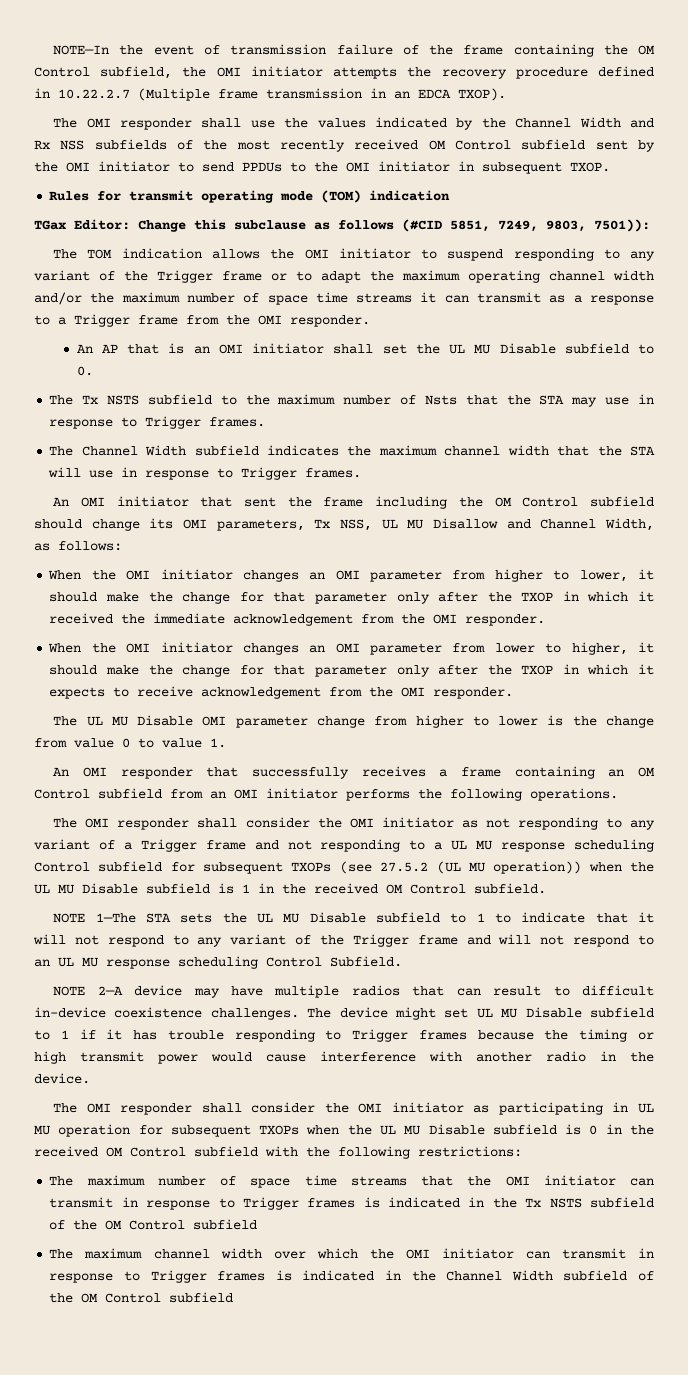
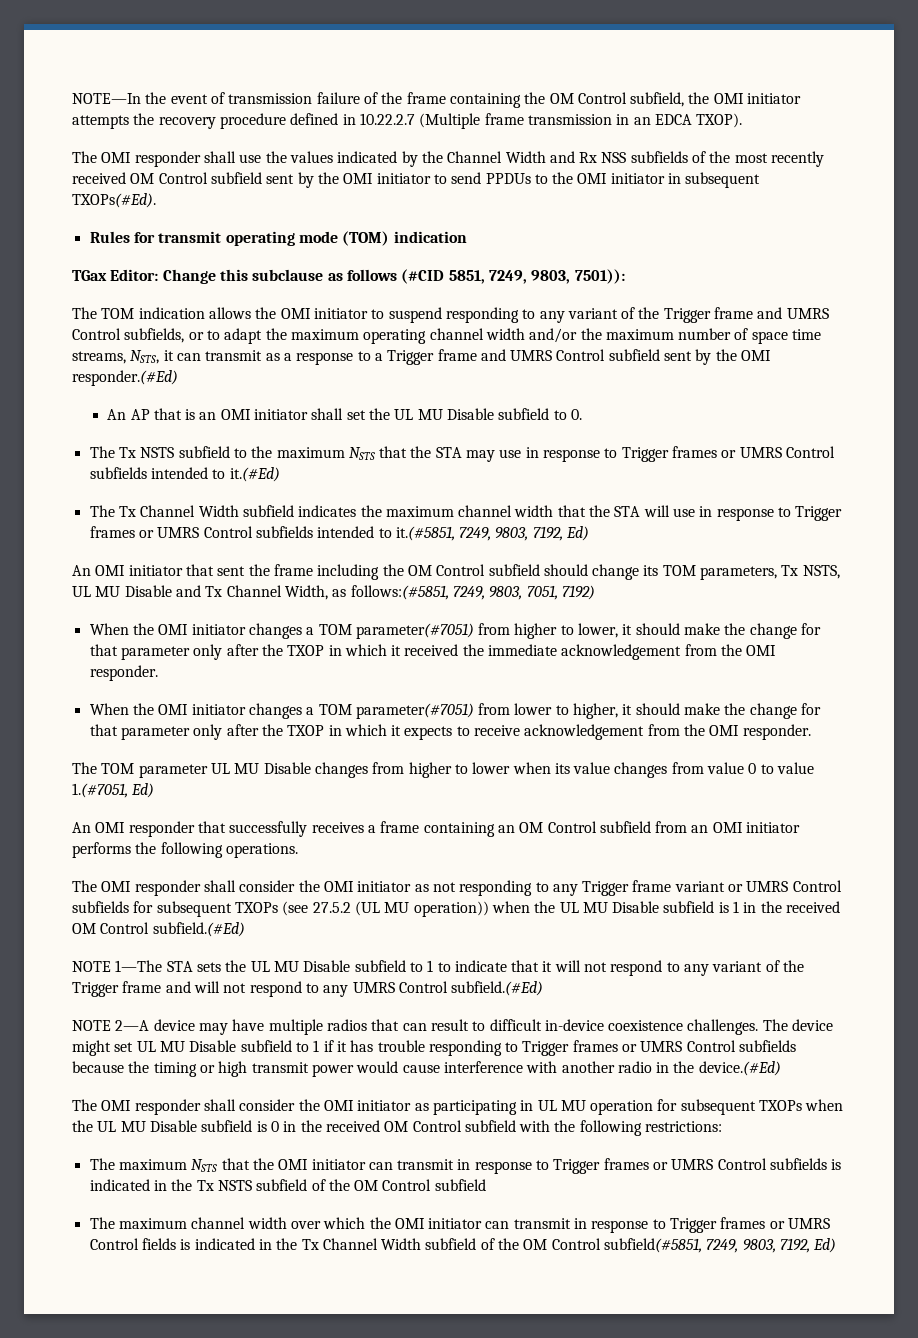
- The OMI responder shall use the values indicated by the Channel Width and Rx NSS subfields of the most recently received OM Control subfield sent by the OMI initiator to send PPDUs to the OMI initiator in subsequent TXOP.
+ The OMI responder shall use the values indicated by the Channel Width and Rx NSS subfields of the most recently received OM Control subfield sent by the OMI initiator to send PPDUs to the OMI initiator in subsequent TXOPs(#Ed).
- The TOM indication allows the OMI initiator to suspend responding to any variant of the Trigger frame or to adapt the maximum operating channel width and/or the maximum number of space time streams it can transmit as a response to a Trigger frame from the OMI responder.
+ The TOM indication allows the OMI initiator to suspend responding to any variant of the Trigger frame and UMRS Control subfields, or to adapt the maximum operating channel width and/or the maximum number of space time streams, NSTS, it can transmit as a response to a Trigger frame and UMRS Control subfield sent by the OMI responder.(#Ed)
- The Tx NSTS subfield to the maximum number of Nsts that the STA may use in response to Trigger frames.
- The Channel Width subfield indicates the maximum channel width that the STA will use in response to Trigger frames.
+ The Tx NSTS subfield to the maximum NSTS that the STA may use in response to Trigger frames or UMRS Control subfields intended to it.(#Ed)
+ The Tx Channel Width subfield indicates the maximum channel width that the STA will use in response to Trigger frames or UMRS Control subfields intended to it.(#5851, 7249, 9803, 7192, Ed)
- An OMI initiator that sent the frame including the OM Control subfield should change its OMI parameters, Tx NSS, UL MU Disallow and Channel Width, as follows:
- When the OMI initiator changes an OMI parameter from higher to lower, it should make the change for that parameter only after the TXOP in which it received the immediate acknowledgement from the OMI responder.
+ An OMI initiator that sent the frame including the OM Control subfield should change its TOM parameters, Tx NSTS, UL MU Disable and Tx Channel Width, as follows:(#5851, 7249, 9803, 7051, 7192)
+ When the OMI initiator changes a TOM parameter(#7051) from higher to lower, it should make the change for that parameter only after the TXOP in which it received the immediate acknowledgement from the OMI responder.
- When the OMI initiator changes an OMI parameter from lower to higher, it should make the change for that parameter only after the TXOP in which it expects to receive acknowledgement from the OMI responder.
+ When the OMI initiator changes a TOM parameter(#7051) from lower to higher, it should make the change for that parameter only after the TXOP in which it expects to receive acknowledgement from the OMI responder.
- The UL MU Disable OMI parameter change from higher to lower is the change from value 0 to value 1.
+ The TOM parameter UL MU Disable changes from higher to lower when its value changes from value 0 to value 1.(#7051, Ed)
- The OMI responder shall consider the OMI initiator as not responding to any variant of a Trigger frame and not responding to a UL MU response scheduling Control subfield for subsequent TXOPs (see 27.5.2 (UL MU operation)) when the UL MU Disable subfield is 1 in the received OM Control subfield.
+ The OMI responder shall consider the OMI initiator as not responding to any Trigger frame variant or UMRS Control subfields for subsequent TXOPs (see 27.5.2 (UL MU operation)) when the UL MU Disable subfield is 1 in the received OM Control subfield.(#Ed)
- NOTE 1—The STA sets the UL MU Disable subfield to 1 to indicate that it will not respond to any variant of the Trigger frame and will not respond to an UL MU response scheduling Control Subfield.
+ NOTE 1—The STA sets the UL MU Disable subfield to 1 to indicate that it will not respond to any variant of the Trigger frame and will not respond to any UMRS Control subfield.(#Ed)
- The device might set UL MU Disable subfield to 1 if it has trouble responding to Trigger frames because the timing or high transmit power would cause interference with another radio in the device.
+ The device might set UL MU Disable subfield to 1 if it has trouble responding to Trigger frames or UMRS Control subfields because the timing or high transmit power would cause interference with another radio in the device.(#Ed)
- The maximum number of space time streams that the OMI initiator can transmit in response to Trigger frames is indicated in the Tx NSTS subfield of the OM Control subfield
+ The maximum NSTS that the OMI initiator can transmit in response to Trigger frames or UMRS Control subfields is indicated in the Tx NSTS subfield of the OM Control subfield
- The maximum channel width over which the OMI initiator can transmit in response to Trigger frames is indicated in the Channel Width subfield of the OM Control subfield
+ The maximum channel width over which the OMI initiator can transmit in response to Trigger frames or UMRS Control fields is indicated in the Tx Channel Width subfield of the OM Control subfield(#5851, 7249, 9803, 7192, Ed)

